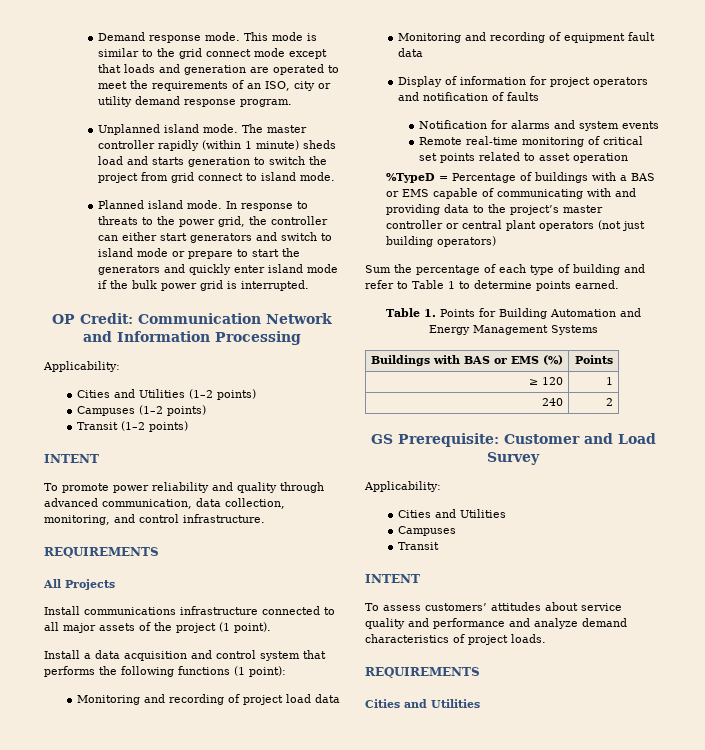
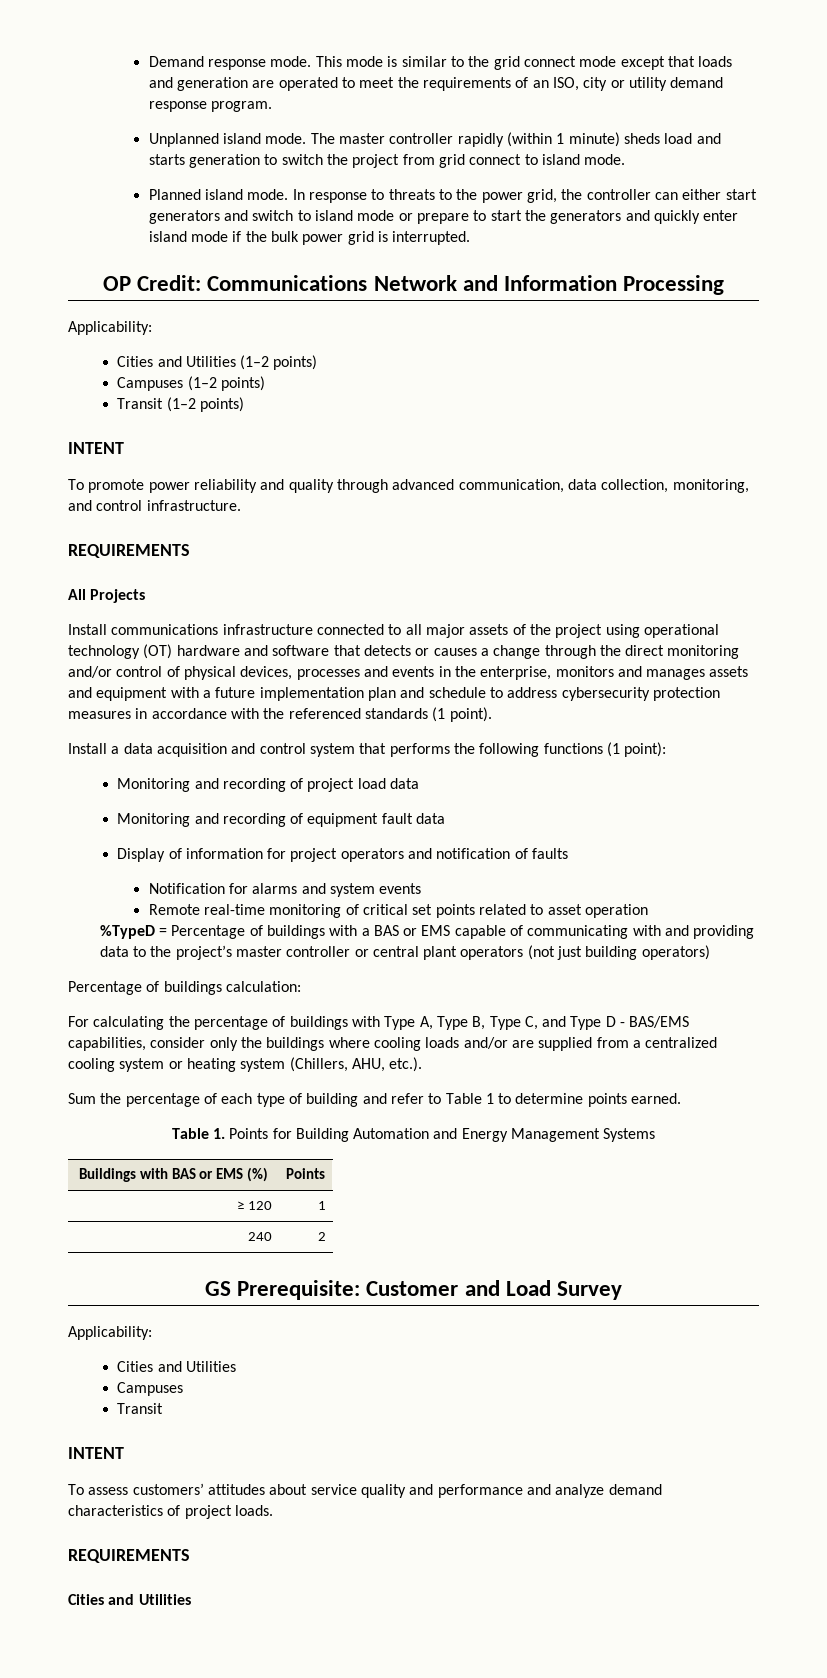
- OP Credit: Communication Network and Information Processing
+ OP Credit: Communications Network and Information Processing
- Install communications infrastructure connected to all major assets of the project (1 point).
+ Install communications infrastructure connected to all major assets of the project using operational technology (OT) hardware and software that detects or causes a change through the direct monitoring and/or control of physical devices, processes and events in the enterprise, monitors and manages assets and equipment with a future implementation plan and schedule to address cybersecurity protection measures in accordance with the referenced standards (1 point).
+ Percentage of buildings calculation:
+ For calculating the percentage of buildings with Type A, Type B, Type C, and Type D - BAS/EMS capabilities, consider only the buildings where cooling loads and/or are supplied from a centralized cooling system or heating system (Chillers, AHU, etc.).

